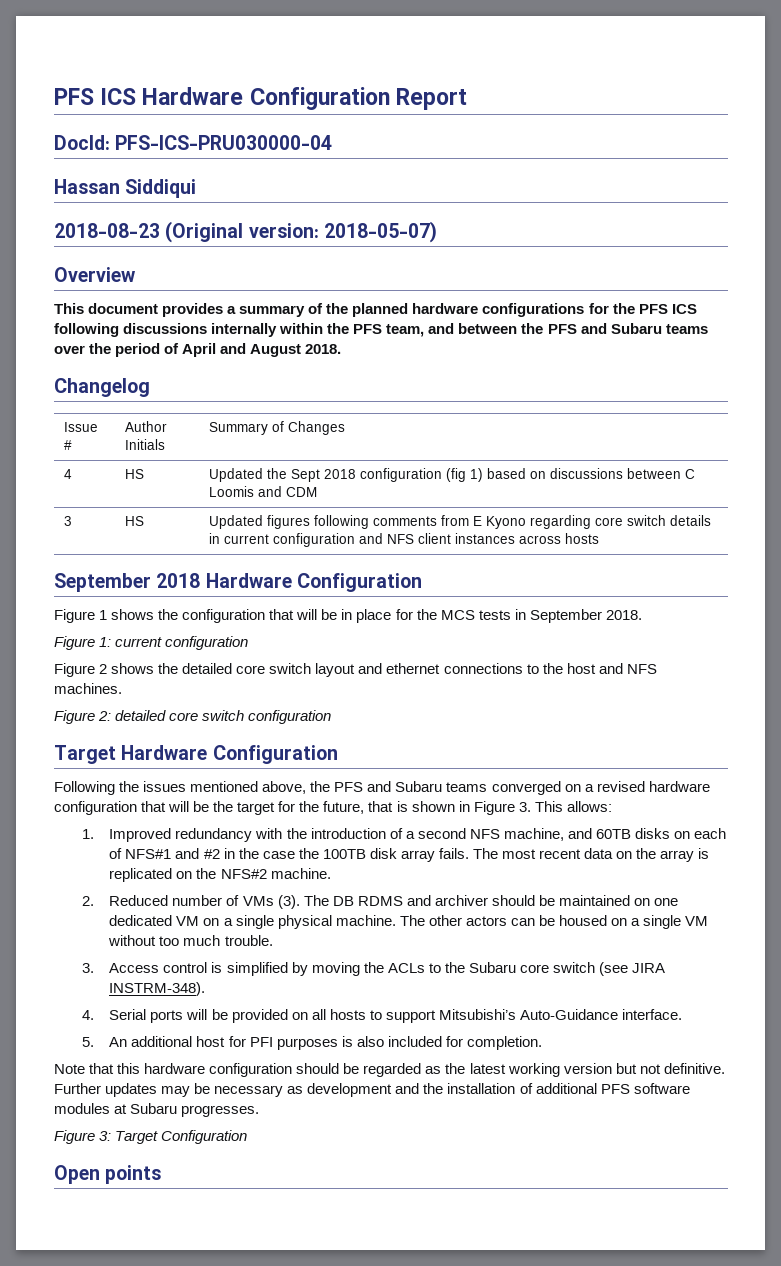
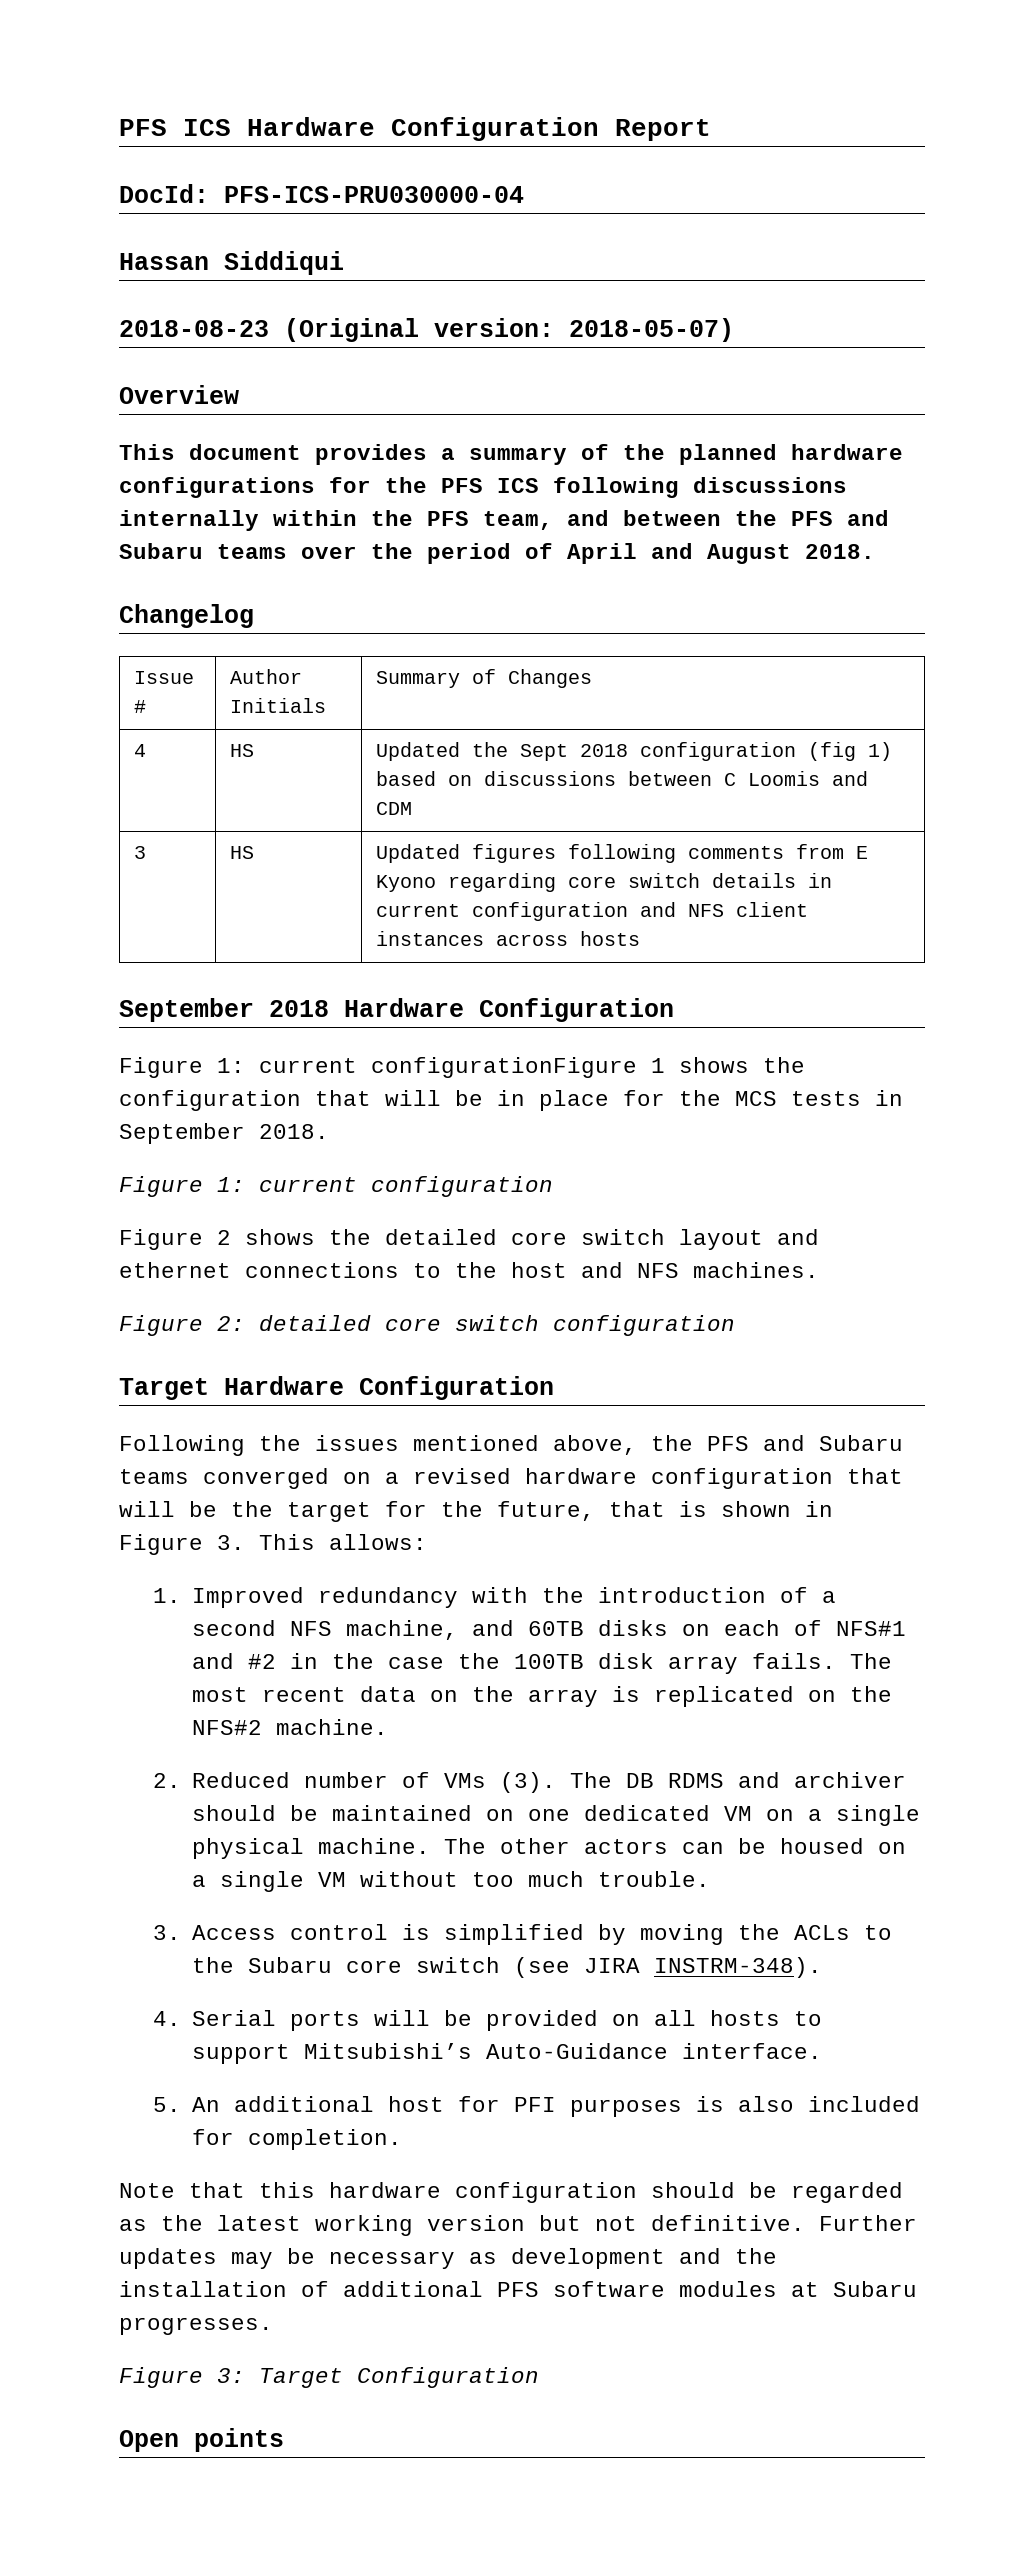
- Figure 1 shows the configuration that will be in place for the MCS tests in September 2018.
+ Figure 1: current configurationFigure 1 shows the configuration that will be in place for the MCS tests in September 2018.

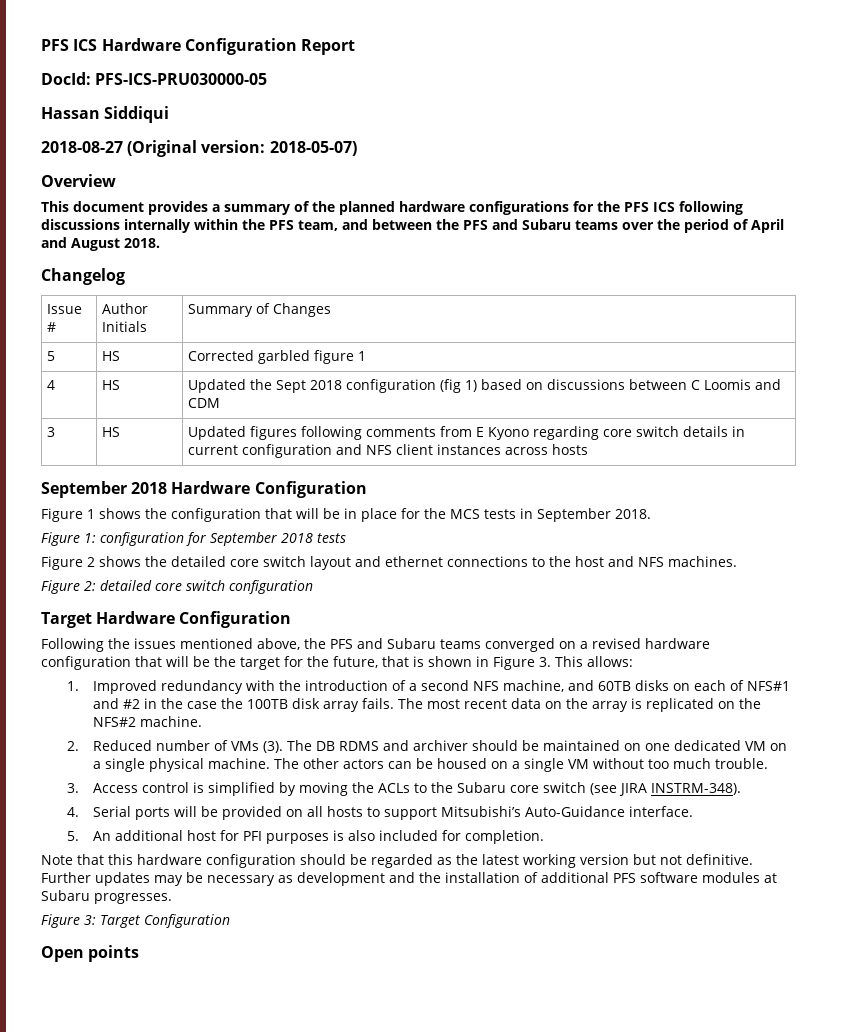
- DocId: PFS-ICS-PRU030000-04
+ DocId: PFS-ICS-PRU030000-05
- 2018-08-23 (Original version: 2018-05-07)
+ 2018-08-27 (Original version: 2018-05-07)
+ 5 | HS | Corrected garbled figure 1
- Figure 1: current configurationFigure 1 shows the configuration that will be in place for the MCS tests in September 2018.
+ Figure 1 shows the configuration that will be in place for the MCS tests in September 2018.
- Figure 1: current configuration
+ Figure 1: configuration for September 2018 tests

